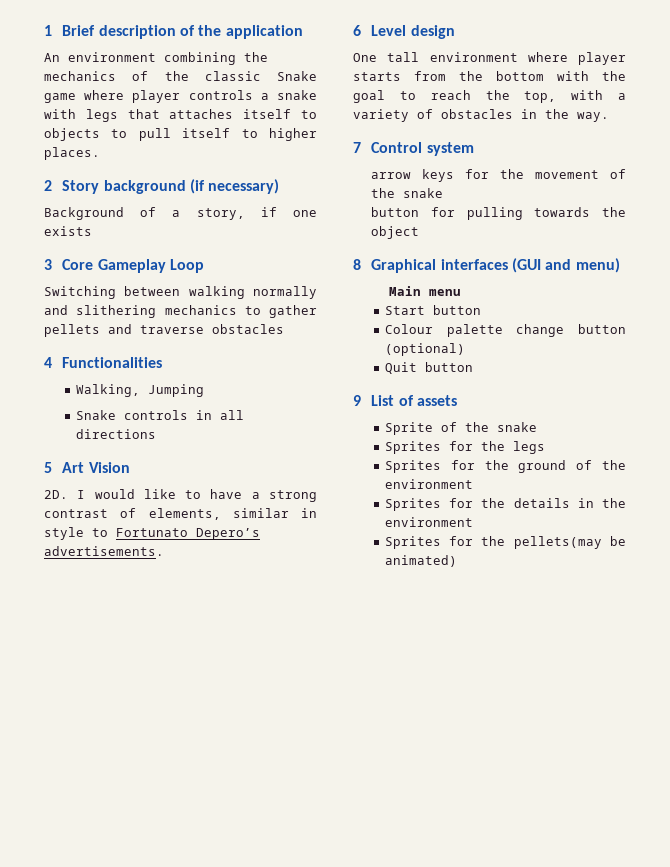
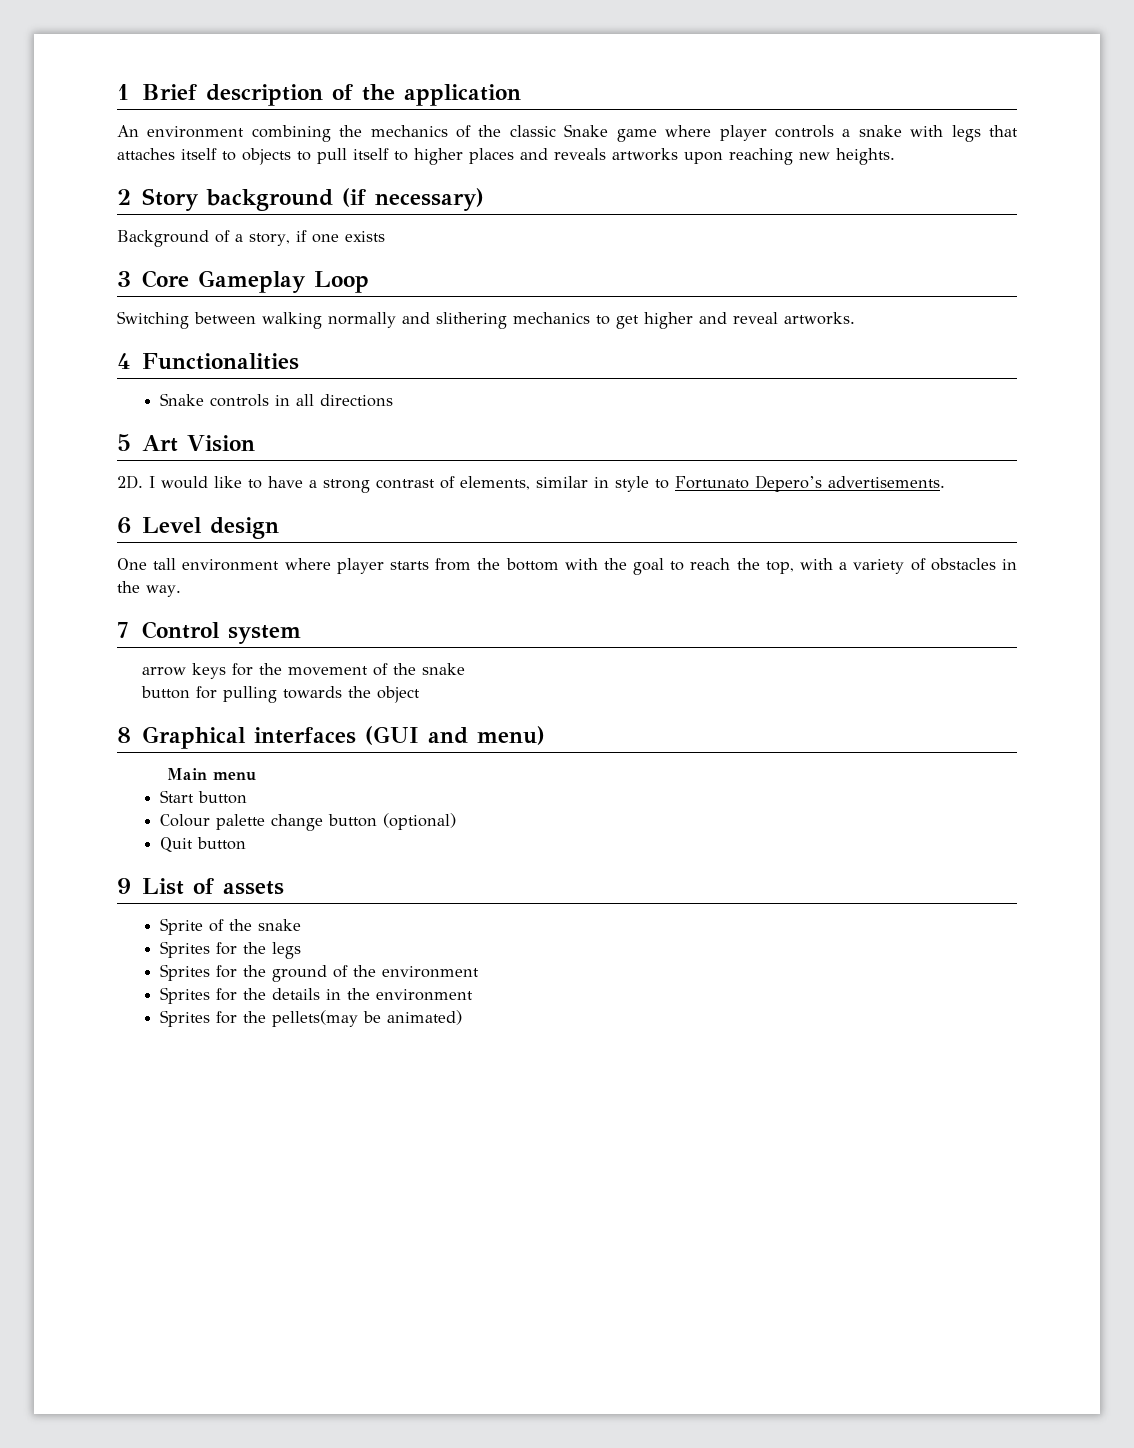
- An environment combining the mechanics of the classic Snake game where player controls a snake with legs that attaches itself to objects to pull itself to higher places.
+ An environment combining the mechanics of the classic Snake game where player controls a snake with legs that attaches itself to objects to pull itself to higher places and reveals artworks upon reaching new heights.
- Switching between walking normally and slithering mechanics to gather pellets and traverse obstacles
+ Switching between walking normally and slithering mechanics to get higher and reveal artworks.
- Walking, Jumping

